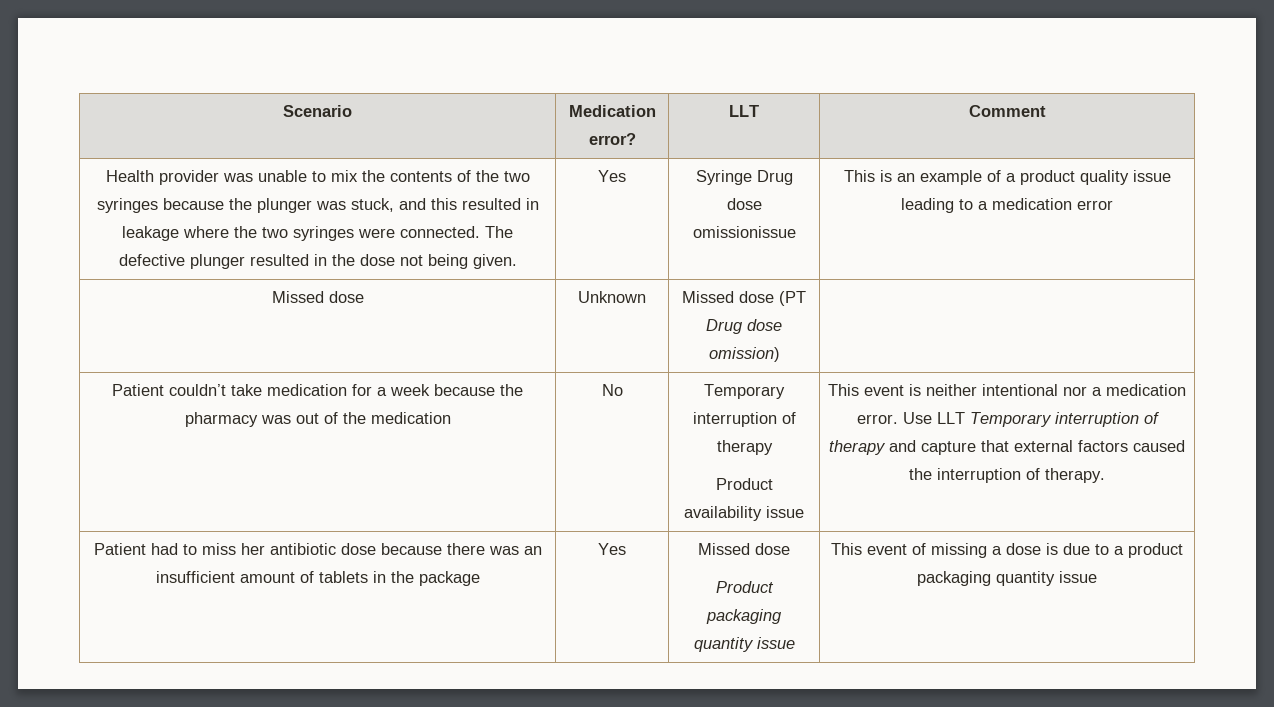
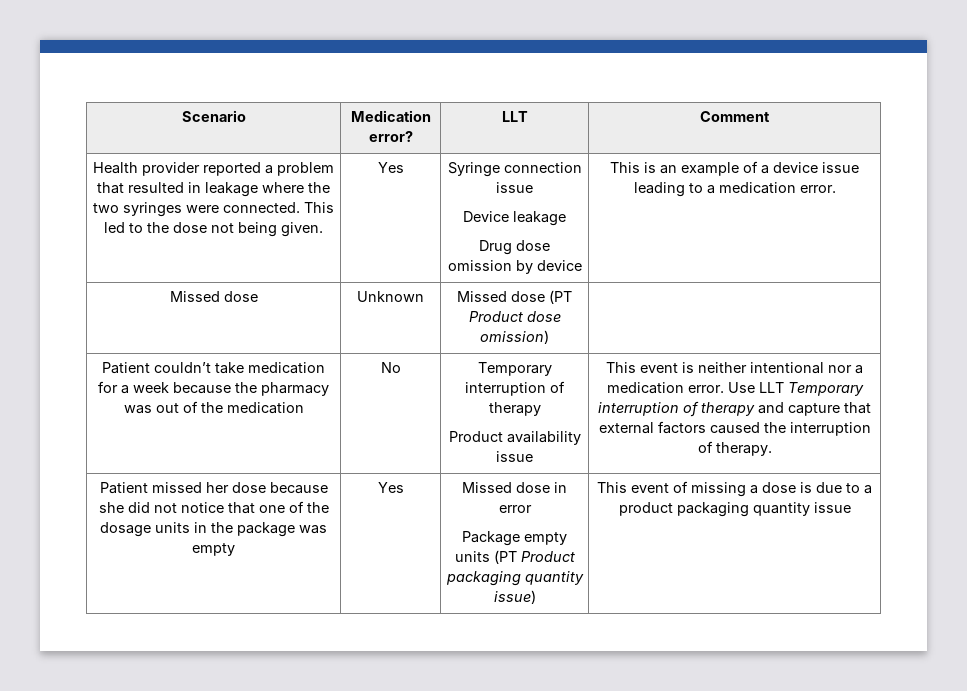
- Health provider was unable to mix the contents of the two syringes because the plunger was stuck, and this resulted in leakage where the two syringes were connected.
+ Health provider reported a problem that resulted in leakage where the two syringes were connected.
- The defective plunger resulted in the dose not being given.
+ This led to the dose not being given.
- Syringe Drug dose omissionissue
+ Syringe connection issue
+ Device leakage
+ Drug dose omission by device
- This is an example of a product quality issue leading to a medication error
+ This is an example of a device issue leading to a medication error.
- Missed dose | Unknown | Missed dose (PT Drug dose omission) |
+ Missed dose | Unknown | Missed dose (PT Product dose omission) |
- Patient had to miss her antibiotic dose because there was an insufficient amount of tablets in the package
+ Patient missed her dose because she did not notice that one of the dosage units in the package was empty
- Yes | Missed dose
- Product packaging quantity issue
+ Yes | Missed dose in error
+ Package empty units (PT Product packaging quantity issue)

